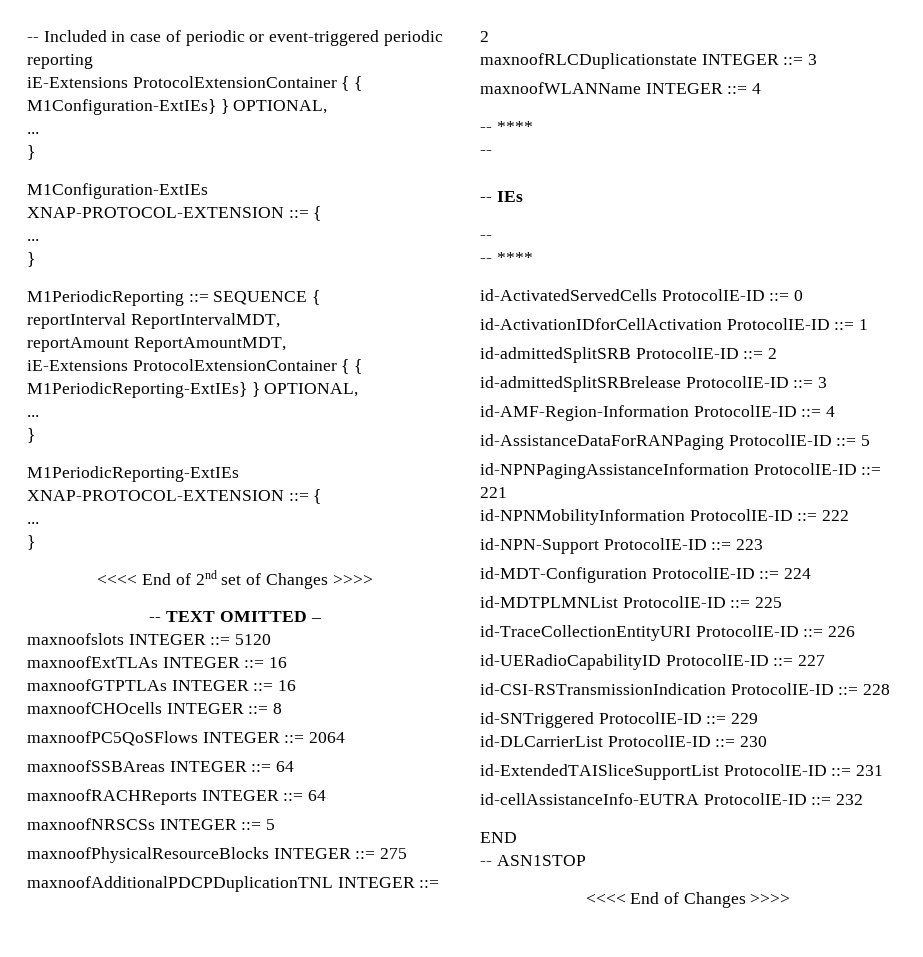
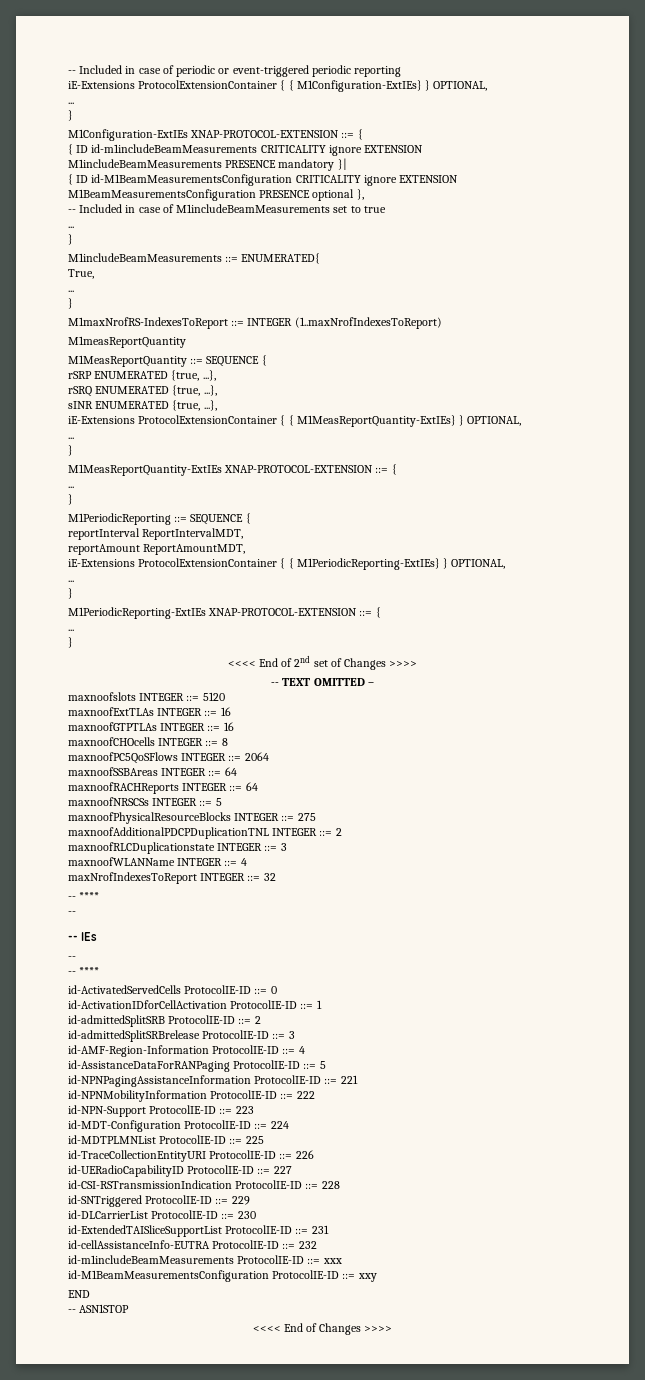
+ { ID id-m1includeBeamMeasurements CRITICALITY ignore EXTENSION M1includeBeamMeasurements PRESENCE mandatory }|
+ { ID id-M1BeamMeasurementsConfiguration CRITICALITY ignore EXTENSION M1BeamMeasurementsConfiguration PRESENCE optional },
+ -- Included in case of M1includeBeamMeasurements set to true
+ ...
+ }
+ M1includeBeamMeasurements ::= ENUMERATED{
+ True,
+ ...
+ }
+ M1maxNrofRS-IndexesToReport ::= INTEGER (1..maxNrofIndexesToReport)
+ M1measReportQuantity
+ M1MeasReportQuantity ::= SEQUENCE {
+ rSRP ENUMERATED {true, ...},
+ rSRQ ENUMERATED {true, ...},
+ sINR ENUMERATED {true, ...},
+ iE-Extensions ProtocolExtensionContainer { { M1MeasReportQuantity-ExtIEs} } OPTIONAL,
+ ...
+ }
+ M1MeasReportQuantity-ExtIEs XNAP-PROTOCOL-EXTENSION ::= {
+ maxNrofIndexesToReport INTEGER ::= 32
+ id-m1includeBeamMeasurements ProtocolIE-ID ::= xxx
+ id-M1BeamMeasurementsConfiguration ProtocolIE-ID ::= xxy

